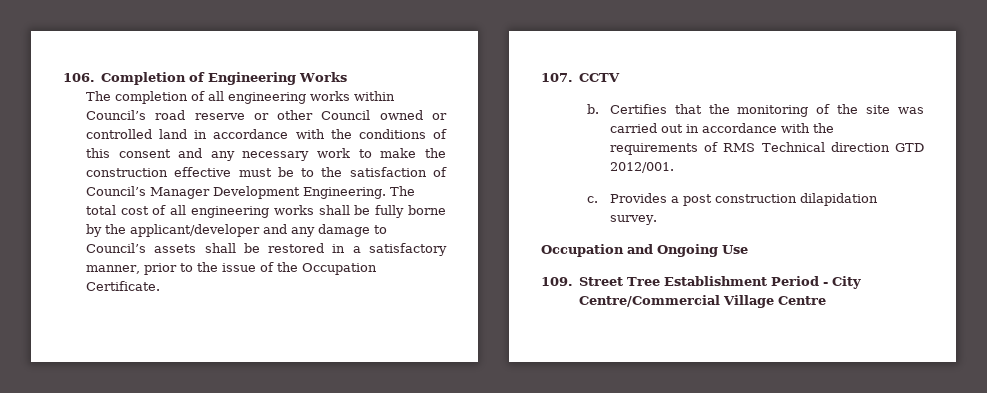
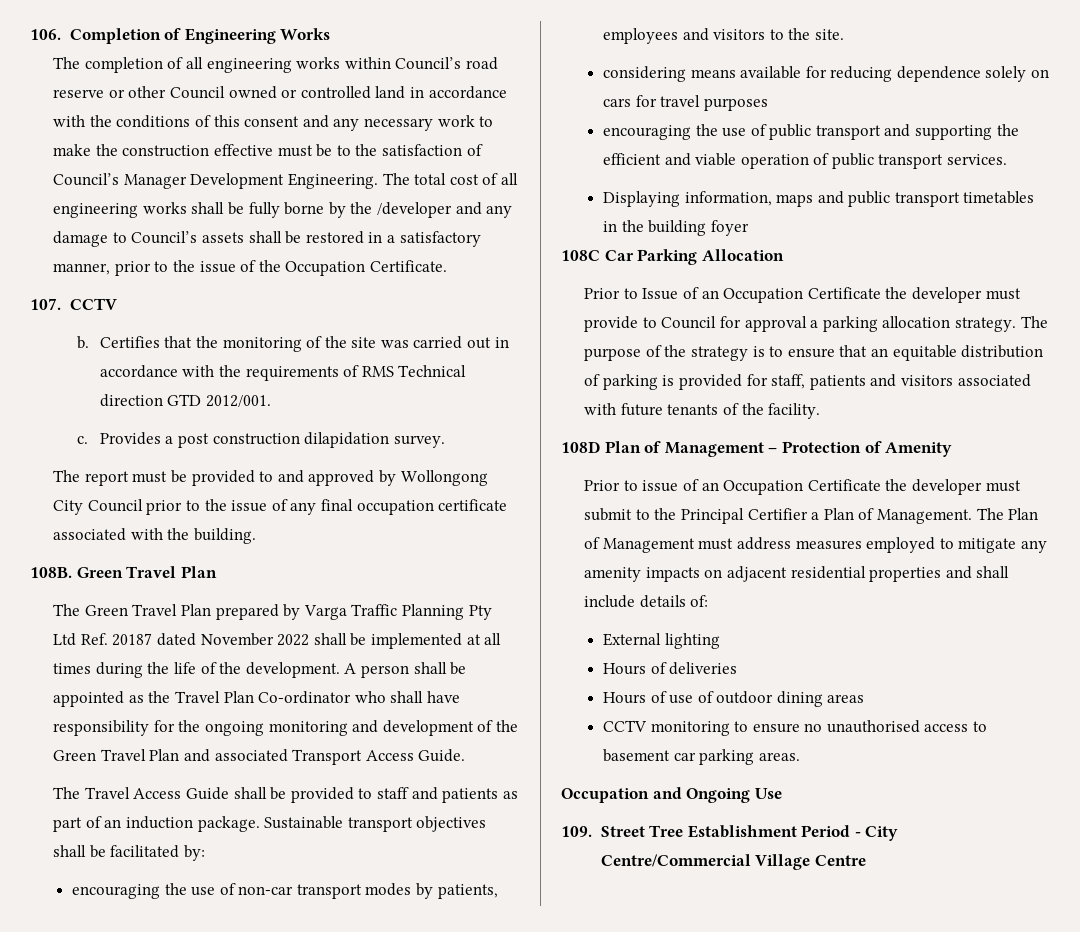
- The total cost of all engineering works shall be fully borne by the applicant/developer and any damage to Council’s assets shall be restored in a satisfactory manner, prior to the issue of the Occupation Certificate.
+ The total cost of all engineering works shall be fully borne by the /developer and any damage to Council’s assets shall be restored in a satisfactory manner, prior to the issue of the Occupation Certificate.
+ The report must be provided to and approved by Wollongong City Council prior to the issue of any final occupation certificate associated with the building.
+ 108B. Green Travel Plan
+ The Green Travel Plan prepared by Varga Traffic Planning Pty Ltd Ref. 20187 dated November 2022 shall be implemented at all times during the life of the development. A person shall be appointed as the Travel Plan Co-ordinator who shall have responsibility for the ongoing monitoring and development of the Green Travel Plan and associated Transport Access Guide.
+ The Travel Access Guide shall be provided to staff and patients as part of an induction package. Sustainable transport objectives shall be facilitated by:
+ encouraging the use of non-car transport modes by patients, employees and visitors to the site.
+ considering means available for reducing dependence solely on cars for travel purposes
+ encouraging the use of public transport and supporting the efficient and viable operation of public transport services.
+ Displaying information, maps and public transport timetables in the building foyer
+ 108C Car Parking Allocation
+ Prior to Issue of an Occupation Certificate the developer must provide to Council for approval a parking allocation strategy. The purpose of the strategy is to ensure that an equitable distribution of parking is provided for staff, patients and visitors associated with future tenants of the facility.
+ 108D Plan of Management – Protection of Amenity
+ Prior to issue of an Occupation Certificate the developer must submit to the Principal Certifier a Plan of Management. The Plan of Management must address measures employed to mitigate any amenity impacts on adjacent residential properties and shall include details of:
+ External lighting
+ Hours of deliveries
+ Hours of use of outdoor dining areas
+ CCTV monitoring to ensure no unauthorised access to basement car parking areas.

